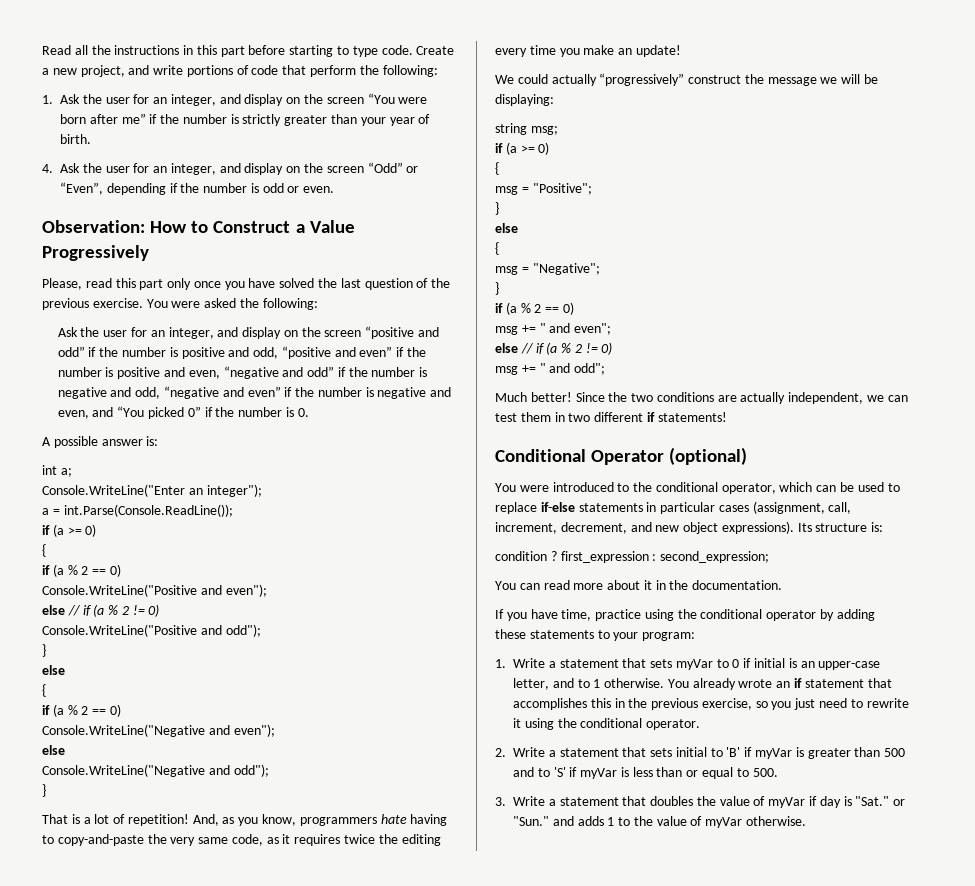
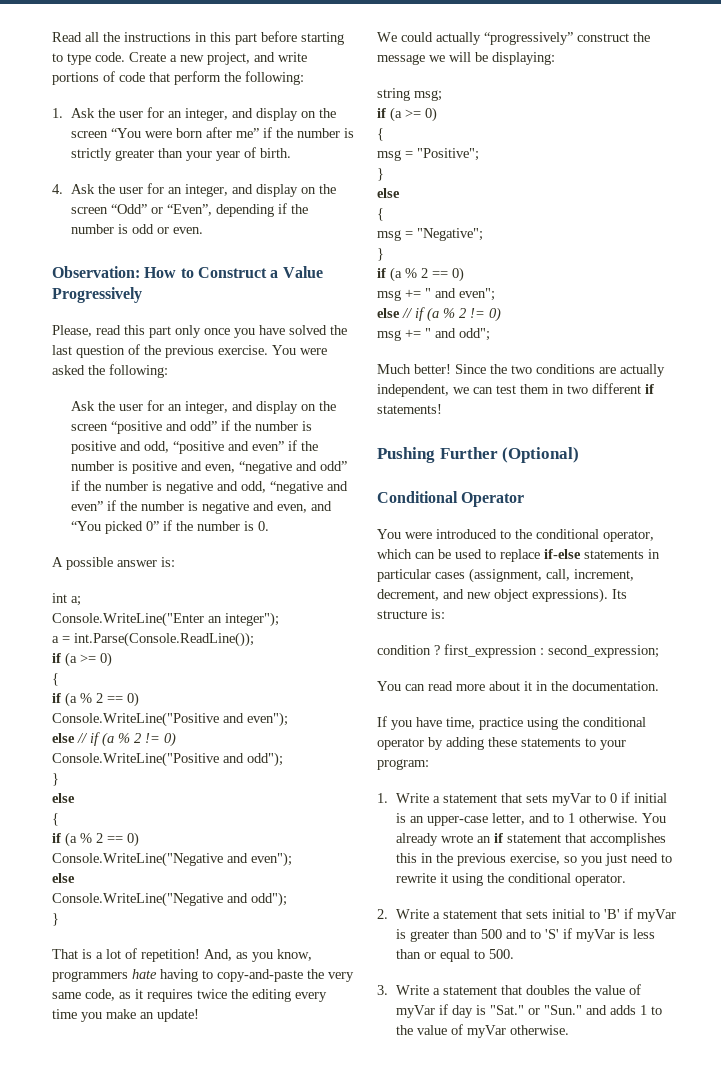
+ Pushing Further (Optional)
- Conditional Operator (optional)
+ Conditional Operator

